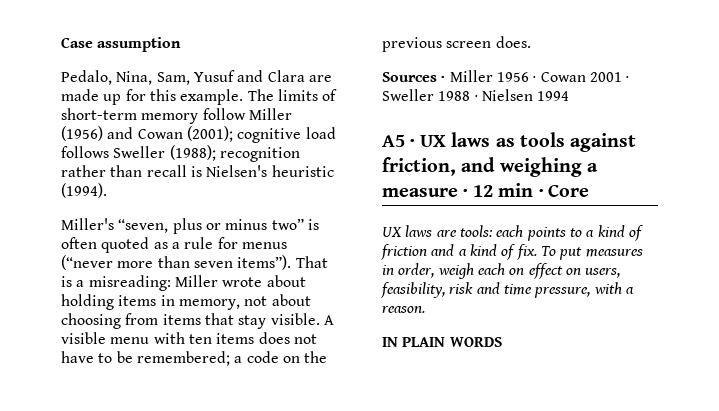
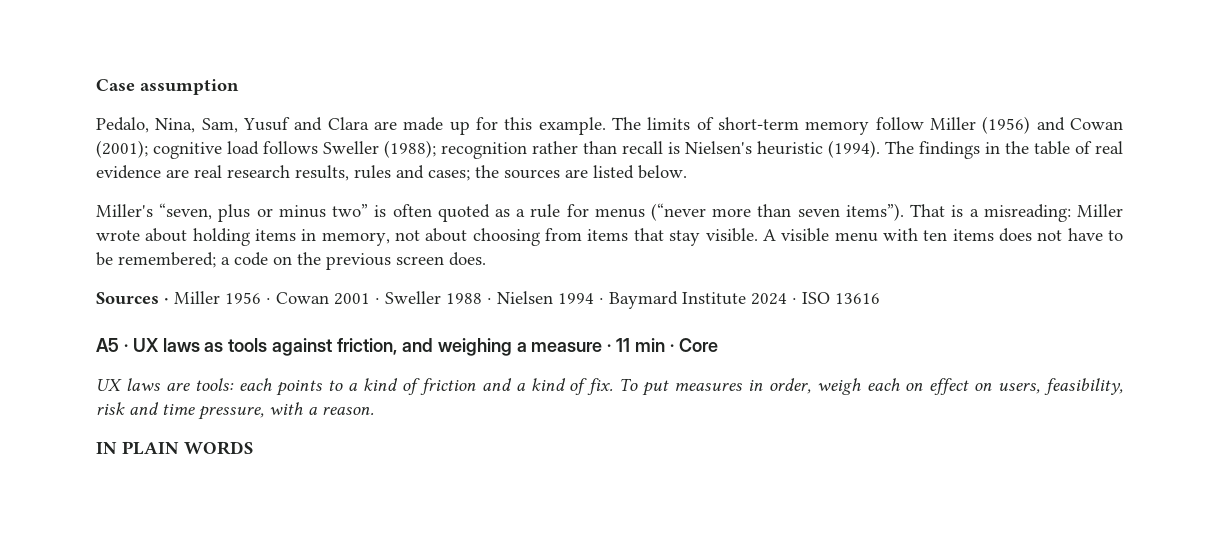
+ The findings in the table of real evidence are real research results, rules and cases; the sources are listed below.
- Sources · Miller 1956 · Cowan 2001 · Sweller 1988 · Nielsen 1994
+ Sources · Miller 1956 · Cowan 2001 · Sweller 1988 · Nielsen 1994 · Baymard Institute 2024 · ISO 13616
- A5 · UX laws as tools against friction, and weighing a measure · 12 min · Core
+ A5 · UX laws as tools against friction, and weighing a measure · 11 min · Core

